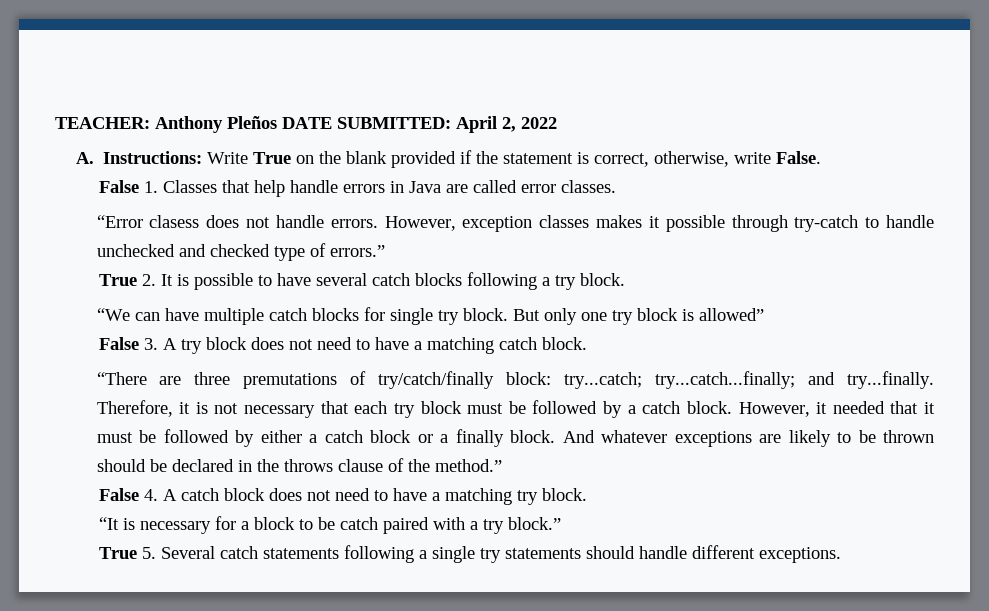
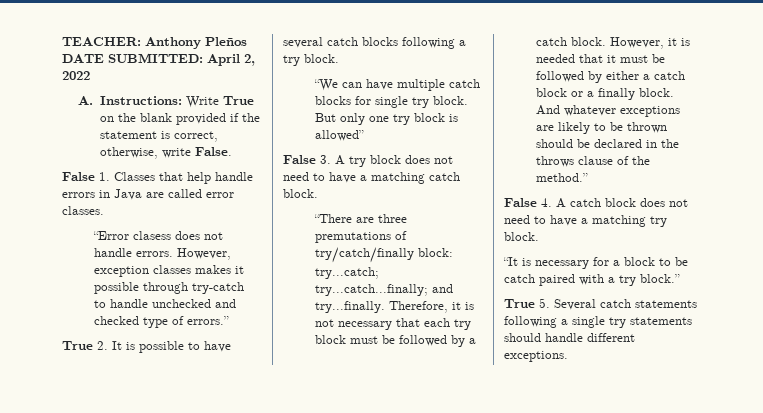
- However, it needed that it must be followed by either a catch block or a finally block.
+ However, it is needed that it must be followed by either a catch block or a finally block.

